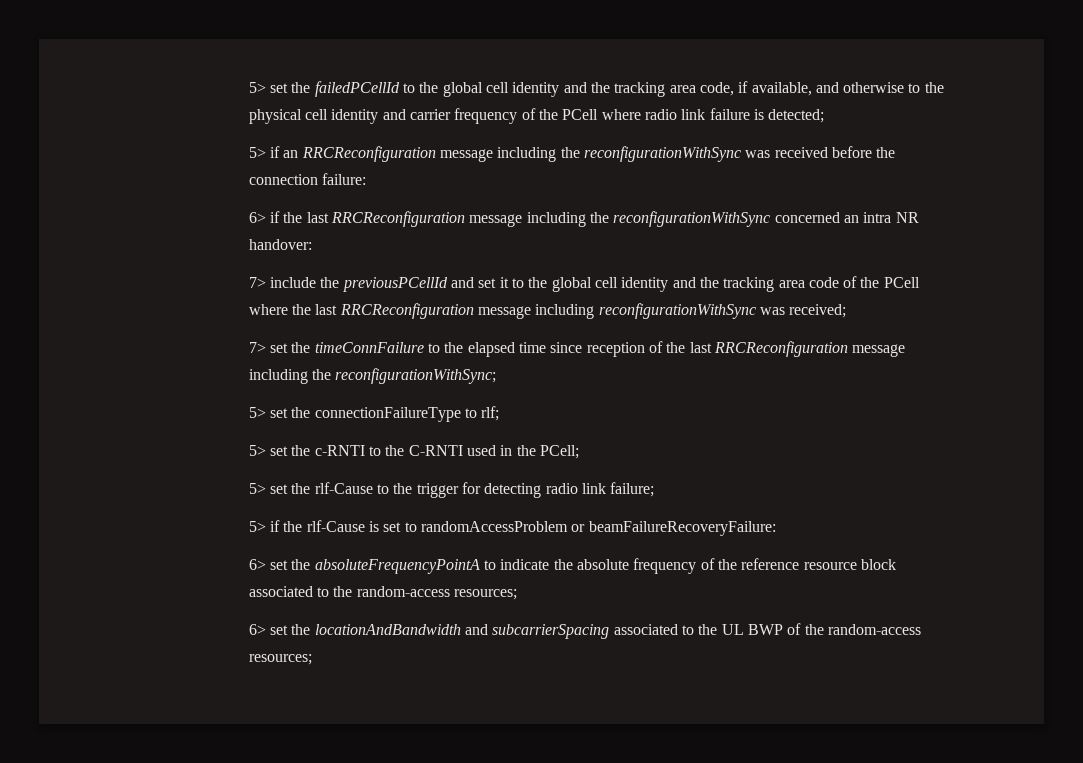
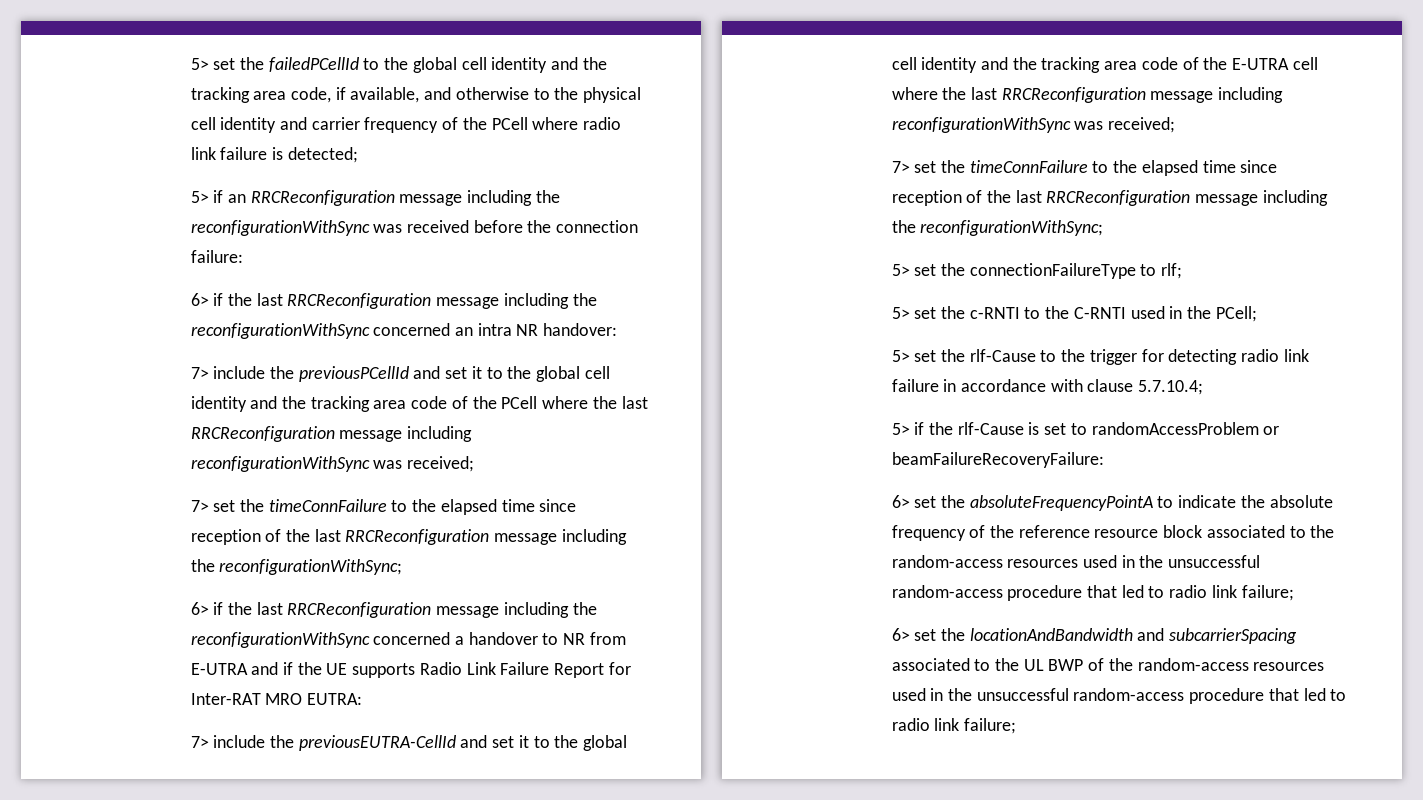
+ 6> if the last RRCReconfiguration message including the reconfigurationWithSync concerned a handover to NR from E-UTRA and if the UE supports Radio Link Failure Report for Inter-RAT MRO EUTRA:
+ 7> include the previousEUTRA-CellId and set it to the global cell identity and the tracking area code of the E-UTRA cell where the last RRCReconfiguration message including reconfigurationWithSync was received;
+ 7> set the timeConnFailure to the elapsed time since reception of the last RRCReconfiguration message including the reconfigurationWithSync;
- 5> set the rlf-Cause to the trigger for detecting radio link failure;
+ 5> set the rlf-Cause to the trigger for detecting radio link failure in accordance with clause 5.7.10.4;
- 6> set the absoluteFrequencyPointA to indicate the absolute frequency of the reference resource block associated to the random-access resources;
+ 6> set the absoluteFrequencyPointA to indicate the absolute frequency of the reference resource block associated to the random-access resources used in the unsuccessful random-access procedure that led to radio link failure;
- 6> set the locationAndBandwidth and subcarrierSpacing associated to the UL BWP of the random-access resources;
+ 6> set the locationAndBandwidth and subcarrierSpacing associated to the UL BWP of the random-access resources used in the unsuccessful random-access procedure that led to radio link failure;

